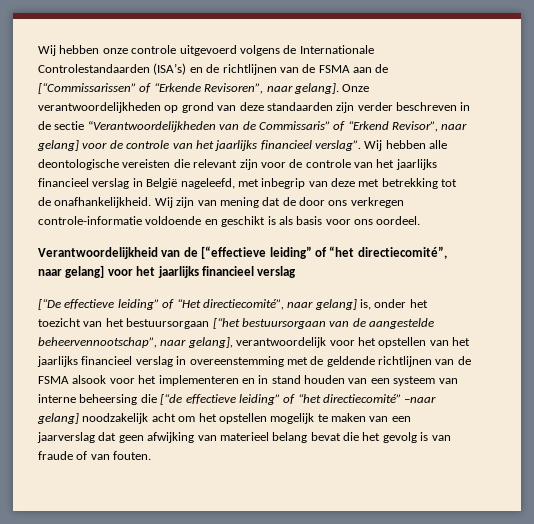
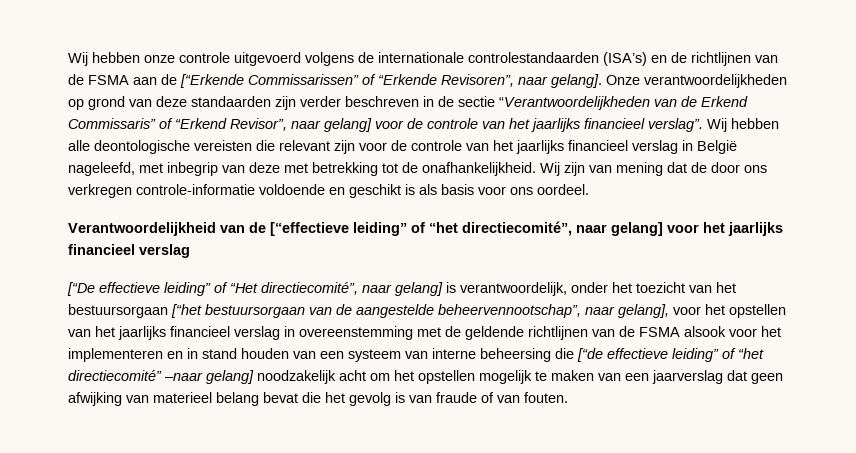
- Wij hebben onze controle uitgevoerd volgens de Internationale Controlestandaarden (ISA’s) en de richtlijnen van de FSMA aan de [“Commissarissen” of “Erkende Revisoren”, naar gelang].
+ Wij hebben onze controle uitgevoerd volgens de internationale controlestandaarden (ISA’s) en de richtlijnen van de FSMA aan de [“Erkende Commissarissen” of “Erkende Revisoren”, naar gelang].
- Onze verantwoordelijkheden op grond van deze standaarden zijn verder beschreven in de sectie “Verantwoordelijkheden van de Commissaris” of “Erkend Revisor”, naar gelang] voor de controle van het jaarlijks financieel verslag”.
+ Onze verantwoordelijkheden op grond van deze standaarden zijn verder beschreven in de sectie “Verantwoordelijkheden van de Erkend Commissaris” of “Erkend Revisor”, naar gelang] voor de controle van het jaarlijks financieel verslag”.
- [“De effectieve leiding” of “Het directiecomité”, naar gelang] is, onder het toezicht van het bestuursorgaan [“het bestuursorgaan van de aangestelde beheervennootschap”, naar gelang], verantwoordelijk voor het opstellen van het jaarlijks financieel verslag in overeenstemming met de geldende richtlijnen van de FSMA alsook voor het implementeren en in stand houden van een systeem van interne beheersing die [“de effectieve leiding” of “het directiecomité” –naar gelang] noodzakelijk acht om het opstellen mogelijk te maken van een jaarverslag dat geen afwijking van materieel belang bevat die het gevolg is van fraude of van fouten.
+ [“De effectieve leiding” of “Het directiecomité”, naar gelang] is verantwoordelijk, onder het toezicht van het bestuursorgaan [“het bestuursorgaan van de aangestelde beheervennootschap”, naar gelang], voor het opstellen van het jaarlijks financieel verslag in overeenstemming met de geldende richtlijnen van de FSMA alsook voor het implementeren en in stand houden van een systeem van interne beheersing die [“de effectieve leiding” of “het directiecomité” –naar gelang] noodzakelijk acht om het opstellen mogelijk te maken van een jaarverslag dat geen afwijking van materieel belang bevat die het gevolg is van fraude of van fouten.

